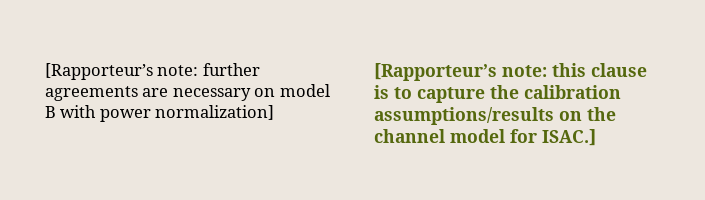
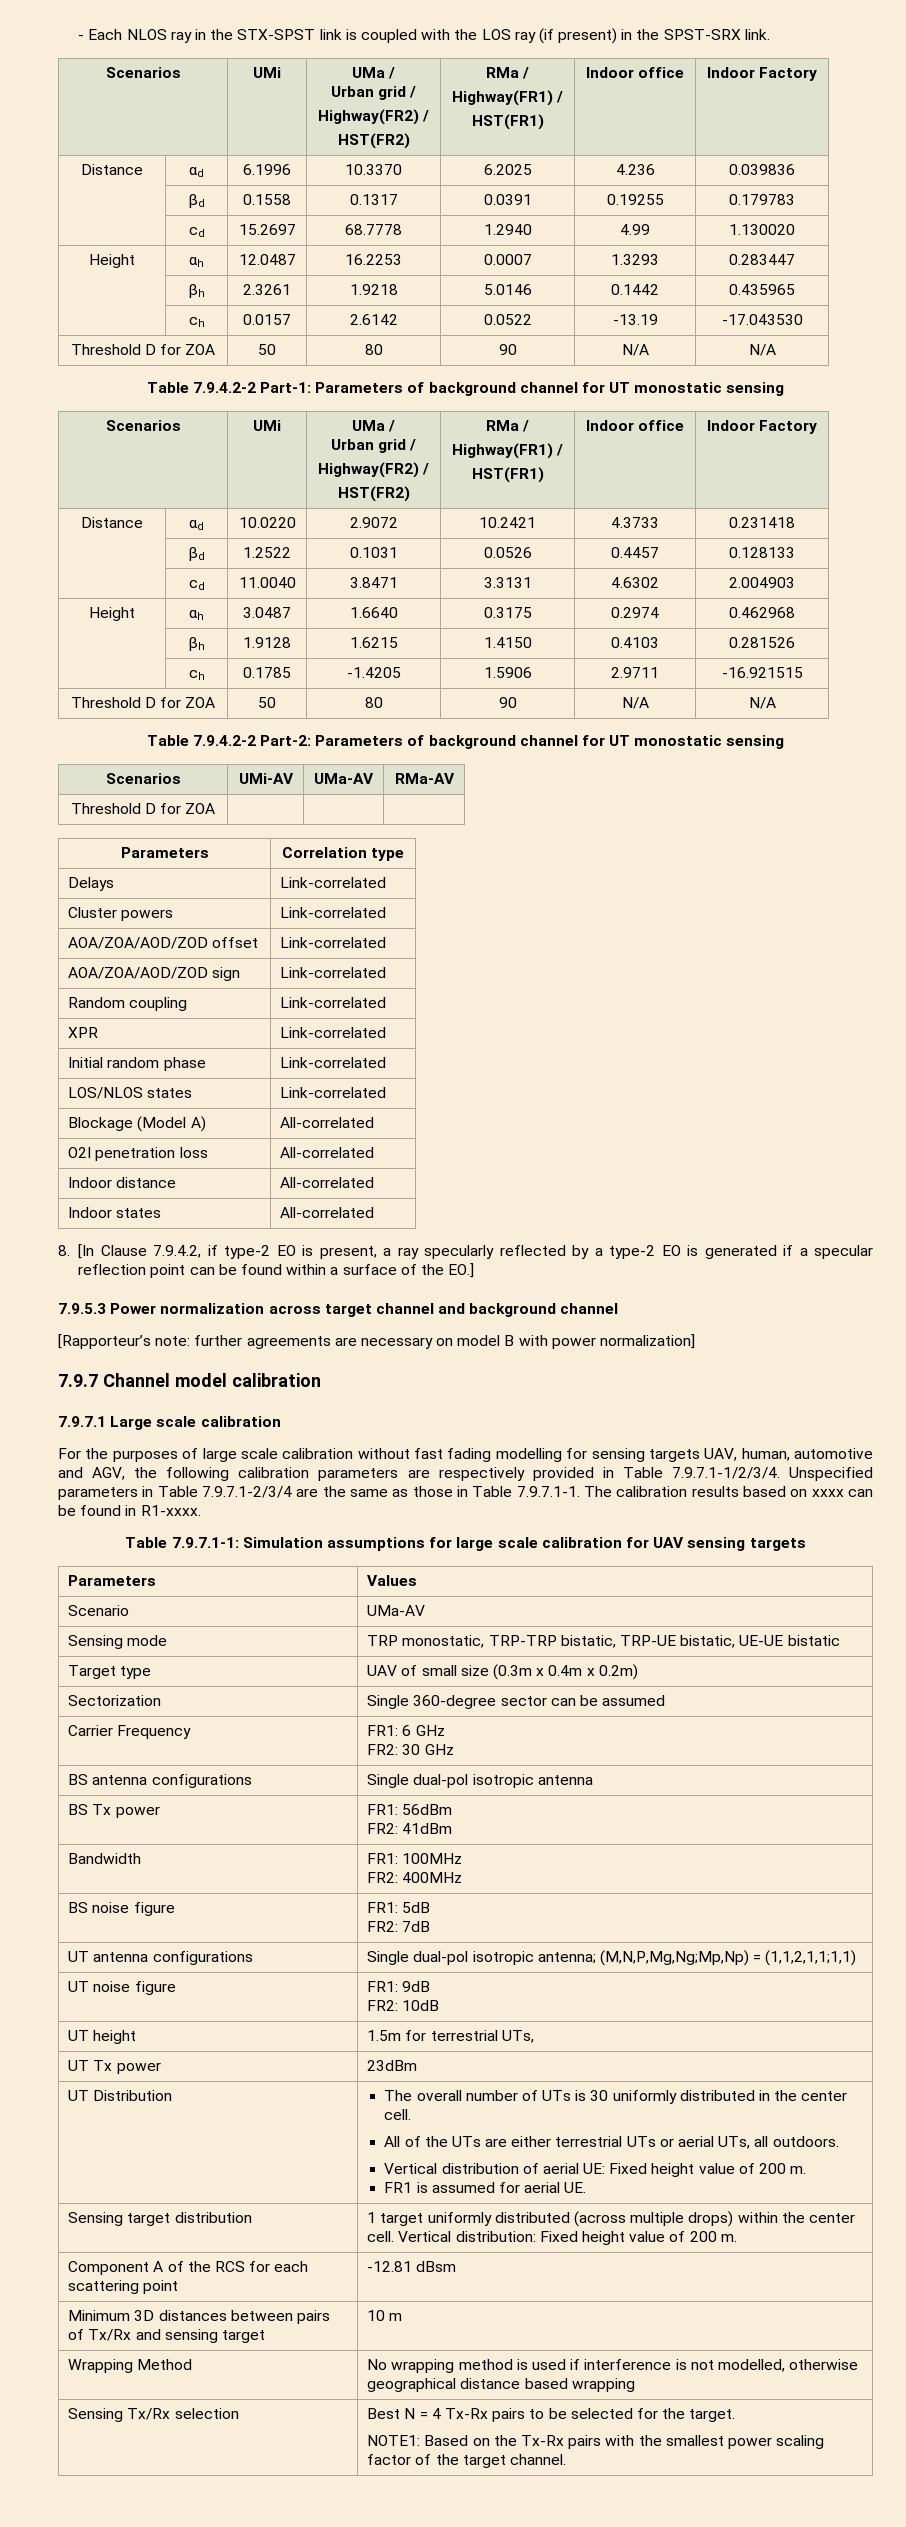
+ - Each NLOS ray in the STX-SPST link is coupled with the LOS ray (if present) in the SPST-SRX link.
+ Scenarios | UMi | UMa /
+ Urban grid /
+ Highway(FR2) /
+ HST(FR2) | RMa /
+ Highway(FR1) /
+ HST(FR1) | Indoor office | Indoor Factory
+ Distance | αd | 6.1996 | 10.3370 | 6.2025 | 4.236 | 0.039836
+ | βd | 0.1558 | 0.1317 | 0.0391 | 0.19255 | 0.179783
+ | cd | 15.2697 | 68.7778 | 1.2940 | 4.99 | 1.130020
+ Height | αh | 12.0487 | 16.2253 | 0.0007 | 1.3293 | 0.283447
+ | βh | 2.3261 | 1.9218 | 5.0146 | 0.1442 | 0.435965
+ | ch | 0.0157 | 2.6142 | 0.0522 | -13.19 | -17.043530
+ Threshold D for ZOA | 50 | 80 | 90 | N/A | N/A
+ Table 7.9.4.2-2 Part-1: Parameters of background channel for UT monostatic sensing
+ Scenarios | UMi | UMa /
+ Urban grid /
+ Highway(FR2) /
+ HST(FR2) | RMa /
+ Highway(FR1) /
+ HST(FR1) | Indoor office | Indoor Factory
+ Distance | αd | 10.0220 | 2.9072 | 10.2421 | 4.3733 | 0.231418
+ | βd | 1.2522 | 0.1031 | 0.0526 | 0.4457 | 0.128133
+ | cd | 11.0040 | 3.8471 | 3.3131 | 4.6302 | 2.004903
+ Height | αh | 3.0487 | 1.6640 | 0.3175 | 0.2974 | 0.462968
+ | βh | 1.9128 | 1.6215 | 1.4150 | 0.4103 | 0.281526
+ | ch | 0.1785 | -1.4205 | 1.5906 | 2.9711 | -16.921515
+ Threshold D for ZOA | 50 | 80 | 90 | N/A | N/A
+ Table 7.9.4.2-2 Part-2: Parameters of background channel for UT monostatic sensing
+ Scenarios | UMi-AV | UMa-AV | RMa-AV
+ Threshold D for ZOA | | |
+ Parameters | Correlation type
+ Delays | Link-correlated
+ Cluster powers | Link-correlated
+ AOA/ZOA/AOD/ZOD offset | Link-correlated
+ AOA/ZOA/AOD/ZOD sign | Link-correlated
+ Random coupling | Link-correlated
+ XPR | Link-correlated
+ Initial random phase | Link-correlated
+ LOS/NLOS states | Link-correlated
+ Blockage (Model A) | All-correlated
+ O2I penetration loss | All-correlated
+ Indoor distance | All-correlated
+ Indoor states | All-correlated
+ 8. [In Clause 7.9.4.2, if type-2 EO is present, a ray specularly reflected by a type-2 EO is generated if a specular reflection point can be found within a surface of the EO.]
+ 7.9.5.3 Power normalization across target channel and background channel
- [Rapporteur’s note: this clause is to capture the calibration assumptions/results on the channel model for ISAC.]
+ 7.9.7 Channel model calibration
+ 7.9.7.1 Large scale calibration
+ For the purposes of large scale calibration without fast fading modelling for sensing targets UAV, human, automotive and AGV, the following calibration parameters are respectively provided in Table 7.9.7.1-1/2/3/4. Unspecified parameters in Table 7.9.7.1-2/3/4 are the same as those in Table 7.9.7.1-1. The calibration results based on xxxx can be found in R1-xxxx.
+ Table 7.9.7.1-1: Simulation assumptions for large scale calibration for UAV sensing targets
+ Parameters | Values
+ Scenario | UMa-AV
+ Sensing mode | TRP monostatic, TRP-TRP bistatic, TRP-UE bistatic, UE-UE bistatic
+ Target type | UAV of small size (0.3m x 0.4m x 0.2m)
+ Sectorization | Single 360-degree sector can be assumed
+ Carrier Frequency | FR1: 6 GHz
+ FR2: 30 GHz
+ BS antenna configurations | Single dual-pol isotropic antenna
+ BS Tx power | FR1: 56dBm
+ FR2: 41dBm
+ Bandwidth | FR1: 100MHz
+ FR2: 400MHz
+ BS noise figure | FR1: 5dB
+ FR2: 7dB
+ UT antenna configurations | Single dual-pol isotropic antenna; (M,N,P,Mg,Ng;Mp,Np) = (1,1,2,1,1;1,1)
+ UT noise figure | FR1: 9dB
+ FR2: 10dB
+ UT height | 1.5m for terrestrial UTs,
+ UT Tx power | 23dBm
+ UT Distribution | The overall number of UTs is 30 uniformly distributed in the center cell.
+ All of the UTs are either terrestrial UTs or aerial UTs, all outdoors.
+ Vertical distribution of aerial UE: Fixed height value of 200 m.
+ FR1 is assumed for aerial UE.
+ Sensing target distribution | 1 target uniformly distributed (across multiple drops) within the center cell. Vertical distribution: Fixed height value of 200 m.
+ Component A of the RCS for each scattering point | -12.81 dBsm
+ Minimum 3D distances between pairs of Tx/Rx and sensing target | 10 m
+ Wrapping Method | No wrapping method is used if interference is not modelled, otherwise geographical distance based wrapping
+ Sensing Tx/Rx selection | Best N = 4 Tx-Rx pairs to be selected for the target.
+ NOTE1: Based on the Tx-Rx pairs with the smallest power scaling factor of the target channel.

